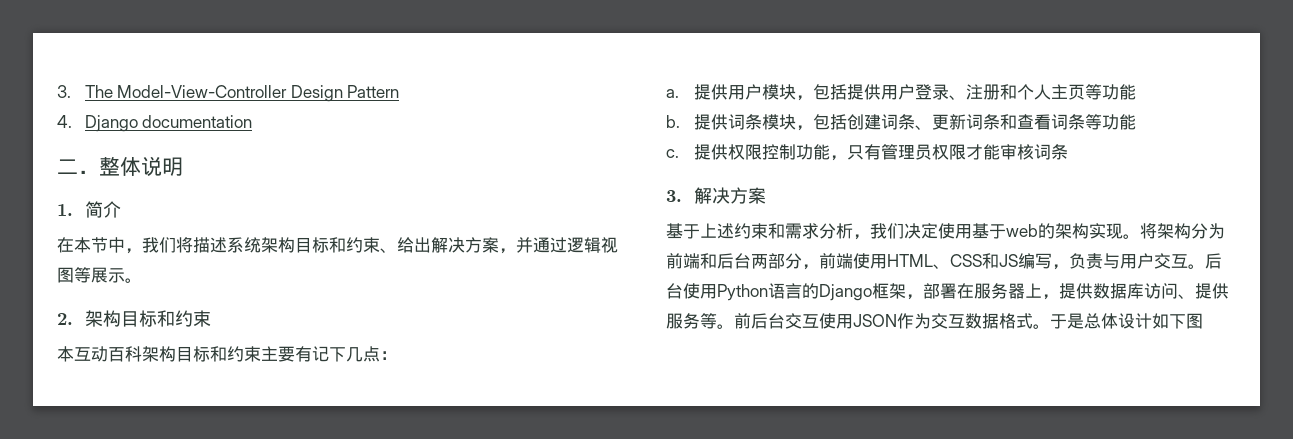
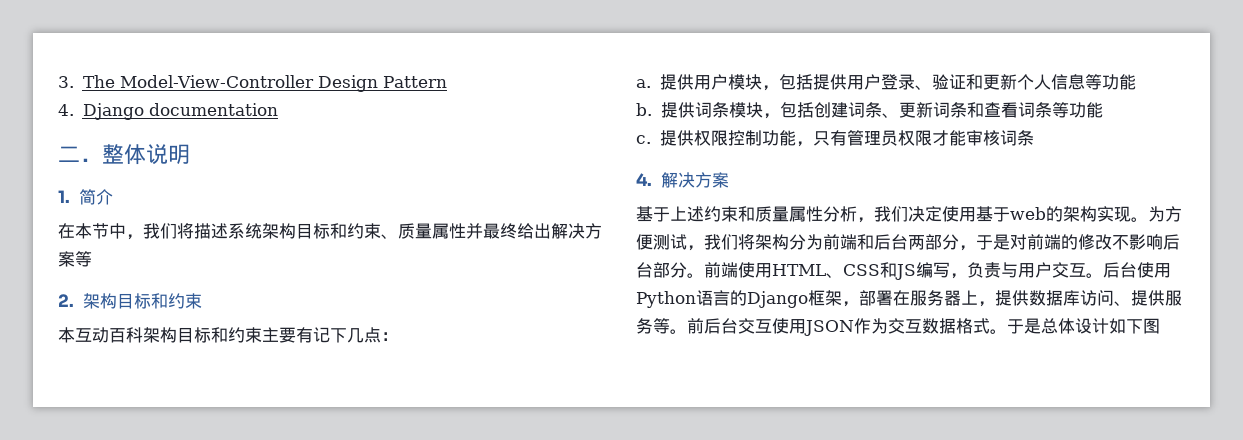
- 在本节中，我们将描述系统架构目标和约束、给出解决方案，并通过逻辑视图等展示。
+ 在本节中，我们将描述系统架构目标和约束、质量属性并最终给出解决方案等
- 提供用户模块，包括提供用户登录、注册和个人主页等功能
+ 提供用户模块，包括提供用户登录、验证和更新个人信息等功能
- 3.解决方案
+ 4.解决方案
- 基于上述约束和需求分析，我们决定使用基于web的架构实现。
+ 基于上述约束和质量属性分析，我们决定使用基于web的架构实现。
- 将架构分为前端和后台两部分，前端使用HTML、CSS和JS编写，负责与用户交互。
+ 为方便测试，我们将架构分为前端和后台两部分，于是对前端的修改不影响后台部分。前端使用HTML、CSS和JS编写，负责与用户交互。

